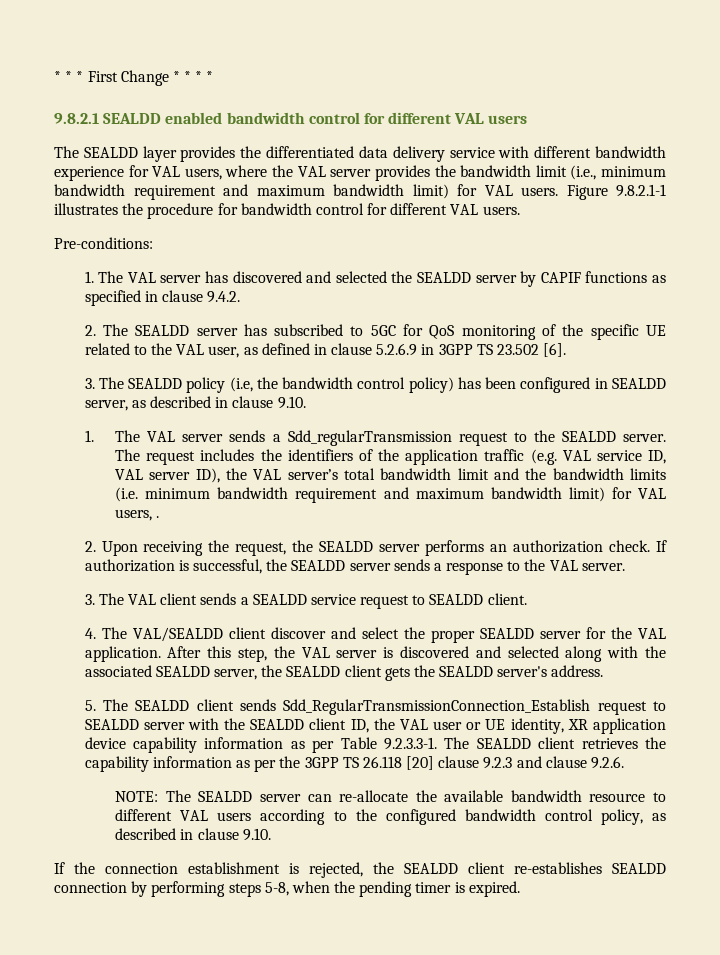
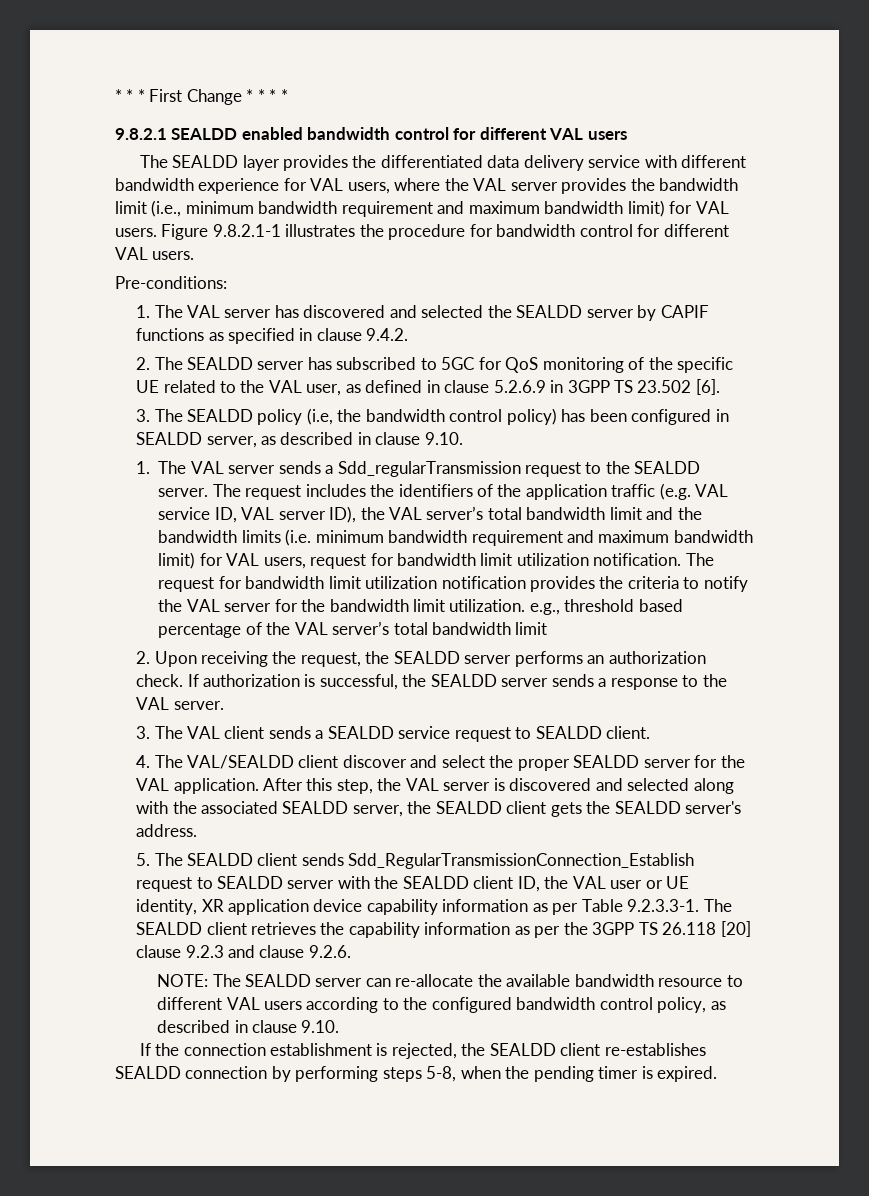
- The request includes the identifiers of the application traffic (e.g. VAL service ID, VAL server ID), the VAL server’s total bandwidth limit and the bandwidth limits (i.e. minimum bandwidth requirement and maximum bandwidth limit) for VAL users, .
+ The request includes the identifiers of the application traffic (e.g. VAL service ID, VAL server ID), the VAL server’s total bandwidth limit and the bandwidth limits (i.e. minimum bandwidth requirement and maximum bandwidth limit) for VAL users, request for bandwidth limit utilization notification. The request for bandwidth limit utilization notification provides the criteria to notify the VAL server for the bandwidth limit utilization. e.g., threshold based percentage of the VAL server’s total bandwidth limit

